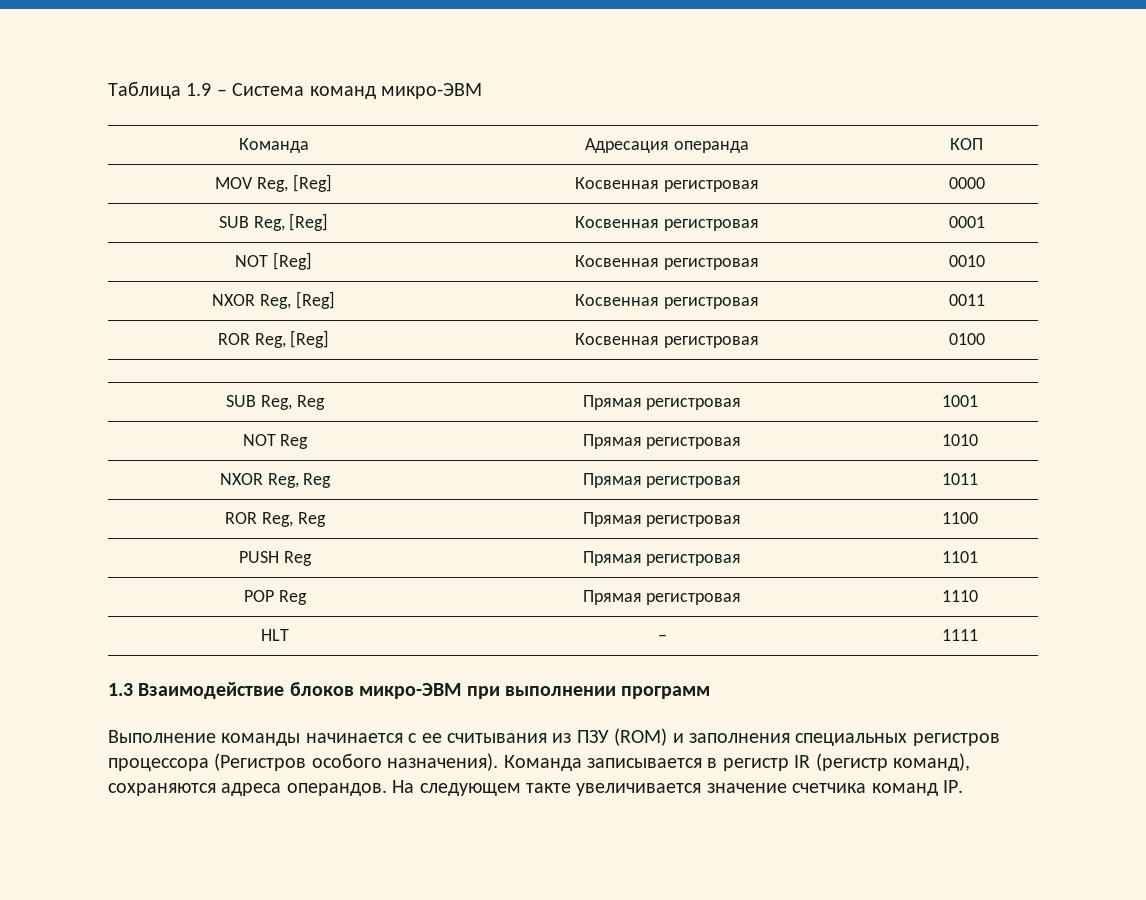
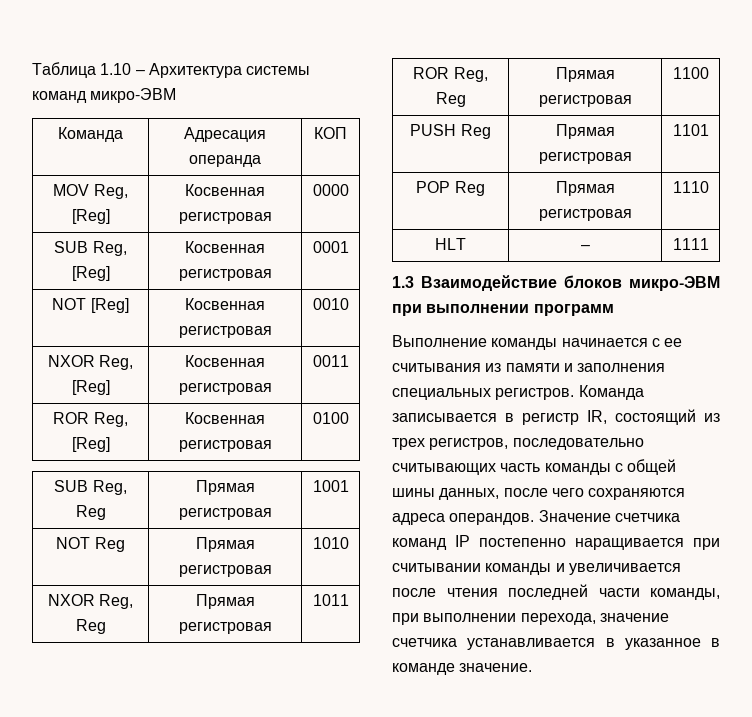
- Таблица 1.9 – Система команд микро-ЭВМ
+ Таблица 1.10 – Архитектура системы команд микро-ЭВМ
- Выполнение команды начинается с ее считывания из ПЗУ (ROM) и заполнения специальных регистров процессора (Регистров особого назначения). Команда записывается в регистр IR (регистр команд), сохраняются адреса операндов. На следующем такте увеличивается значение счетчика команд IP.
+ Выполнение команды начинается с ее считывания из памяти и заполнения специальных регистров. Команда записывается в регистр IR, состоящий из трех регистров, последовательно считывающих часть команды с общей шины данных, после чего сохраняются адреса операндов. Значение счетчика команд IP постепенно наращивается при считывании команды и увеличивается после чтения последней части команды, при выполнении перехода, значение счетчика устанавливается в указанное в команде значение.

